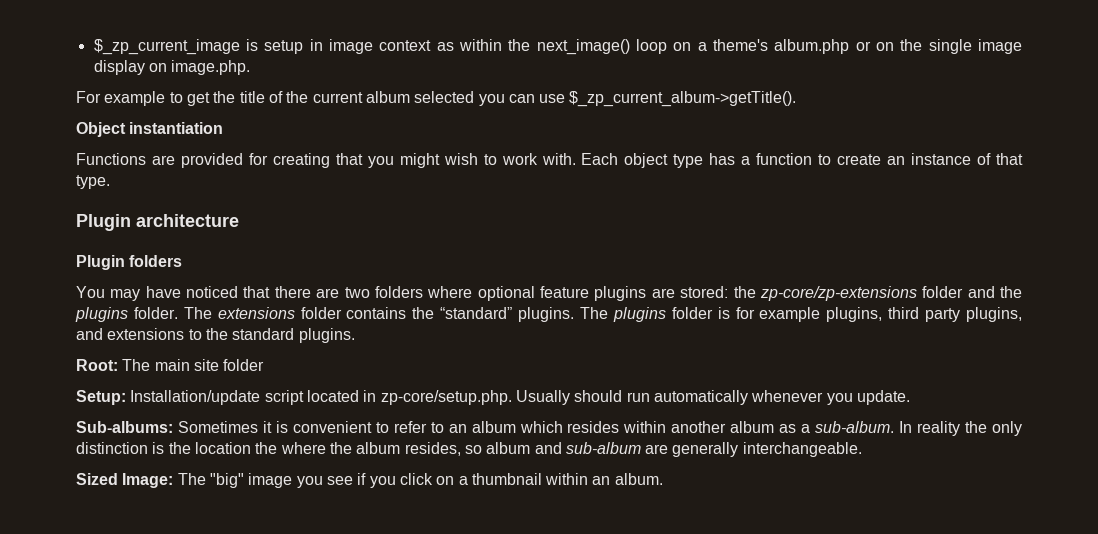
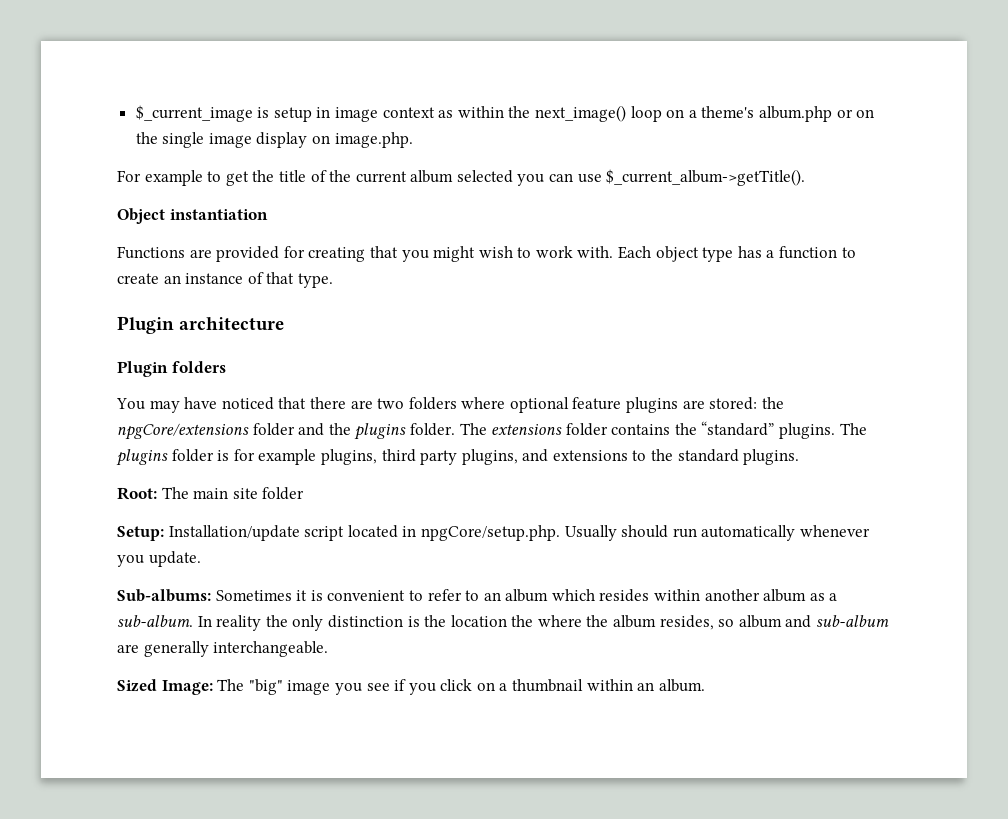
- $_zp_current_image is setup in image context as within the next_image() loop on a theme's album.php or on the single image display on image.php.
+ $_current_image is setup in image context as within the next_image() loop on a theme's album.php or on the single image display on image.php.
- For example to get the title of the current album selected you can use $_zp_current_album->getTitle().
+ For example to get the title of the current album selected you can use $_current_album->getTitle().
- You may have noticed that there are two folders where optional feature plugins are stored: the zp-core/zp-extensions folder and the plugins folder.
+ You may have noticed that there are two folders where optional feature plugins are stored: the npgCore/extensions folder and the plugins folder.
- Setup: Installation/update script located in zp-core/setup.php. Usually should run automatically whenever you update.
+ Setup: Installation/update script located in npgCore/setup.php. Usually should run automatically whenever you update.

